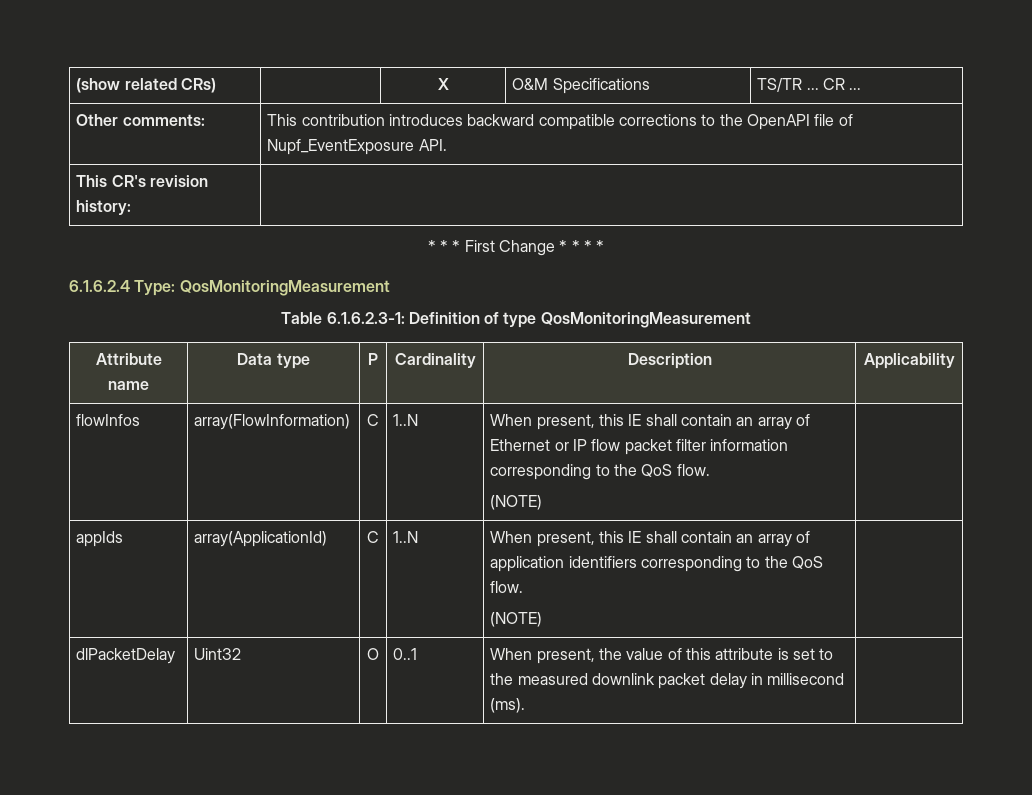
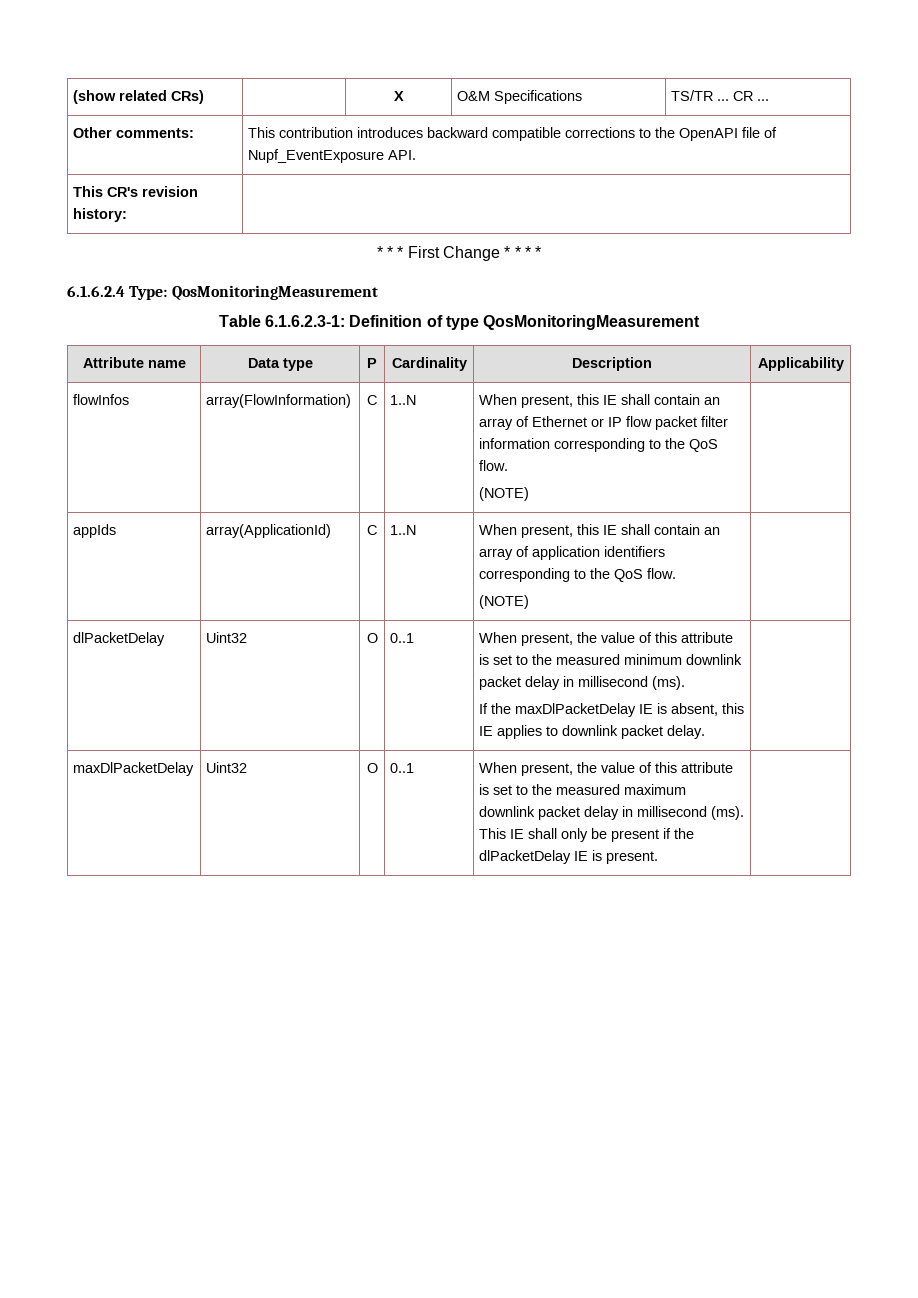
- dlPacketDelay | Uint32 | O | 0..1 | When present, the value of this attribute is set to the measured downlink packet delay in millisecond (ms). |
+ dlPacketDelay | Uint32 | O | 0..1 | When present, the value of this attribute is set to the measured minimum downlink packet delay in millisecond (ms).
+ If the maxDlPacketDelay IE is absent, this IE applies to downlink packet delay. |
+ maxDlPacketDelay | Uint32 | O | 0..1 | When present, the value of this attribute is set to the measured maximum downlink packet delay in millisecond (ms). This IE shall only be present if the dlPacketDelay IE is present. |

